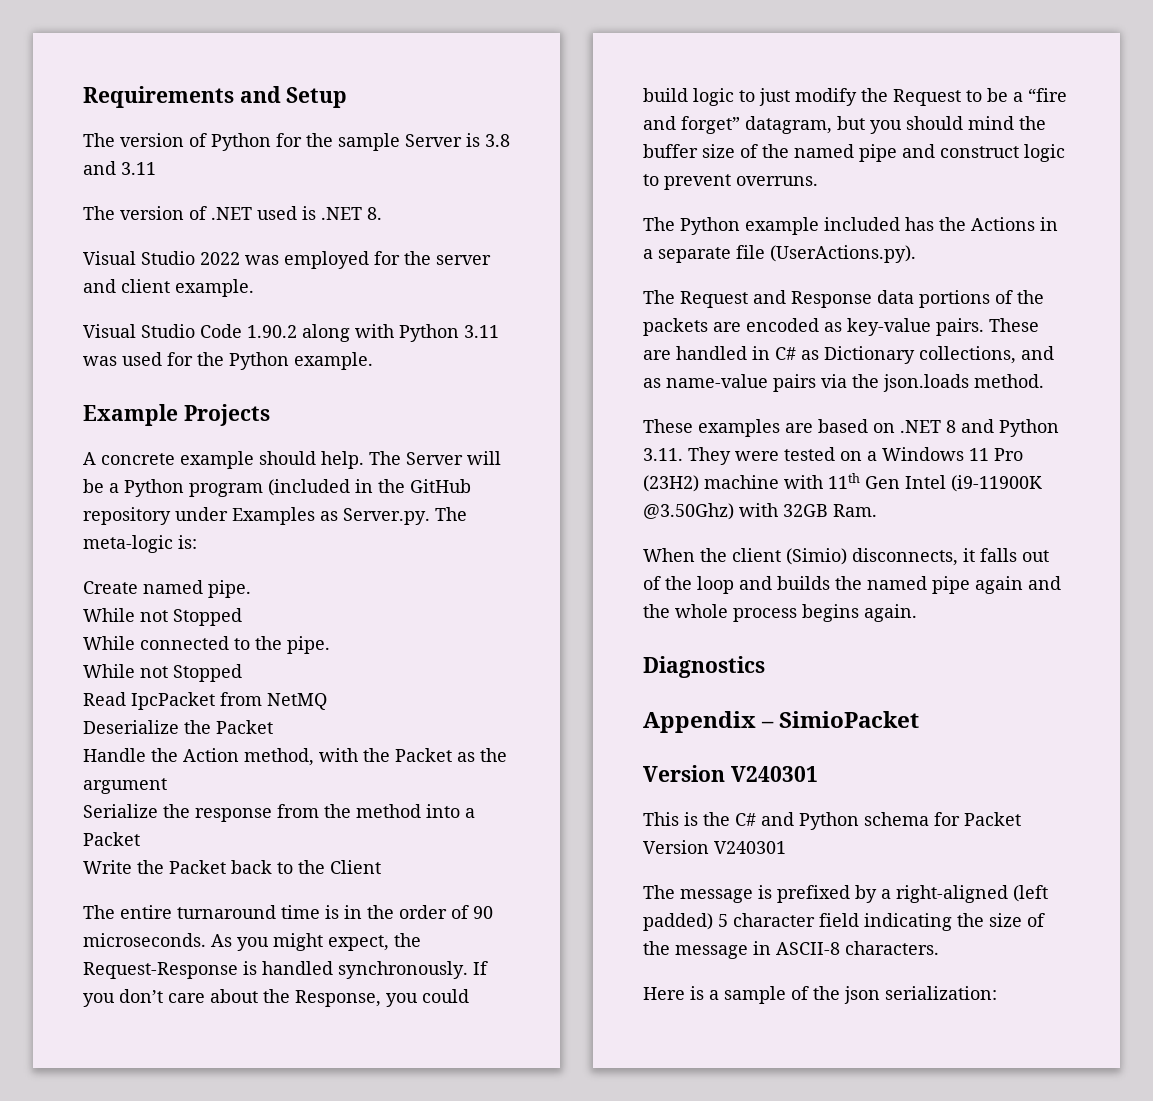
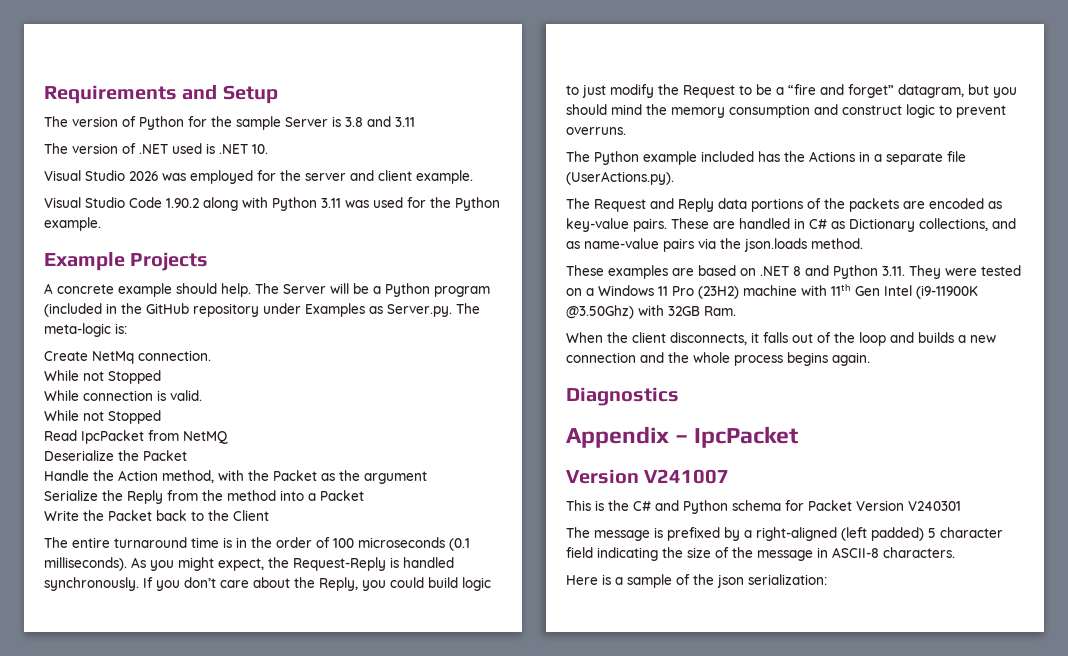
- The version of .NET used is .NET 8.
- Visual Studio 2022 was employed for the server and client example.
+ The version of .NET used is .NET 10.
+ Visual Studio 2026 was employed for the server and client example.
- Create named pipe.
+ Create NetMq connection.
- While connected to the pipe.
+ While connection is valid.
- Serialize the response from the method into a Packet
+ Serialize the Reply from the method into a Packet
- The entire turnaround time is in the order of 90 microseconds.
+ The entire turnaround time is in the order of 100 microseconds (0.1 milliseconds).
- As you might expect, the Request-Response is handled synchronously.
+ As you might expect, the Request-Reply is handled synchronously.
- If you don’t care about the Response, you could build logic to just modify the Request to be a “fire and forget” datagram, but you should mind the buffer size of the named pipe and construct logic to prevent overruns.
+ If you don’t care about the Reply, you could build logic to just modify the Request to be a “fire and forget” datagram, but you should mind the memory consumption and construct logic to prevent overruns.
- The Request and Response data portions of the packets are encoded as key-value pairs.
+ The Request and Reply data portions of the packets are encoded as key-value pairs.
- When the client (Simio) disconnects, it falls out of the loop and builds the named pipe again and the whole process begins again.
+ When the client disconnects, it falls out of the loop and builds a new connection and the whole process begins again.
- Appendix – SimioPacket
- Version V240301
+ Appendix – IpcPacket
+ Version V241007

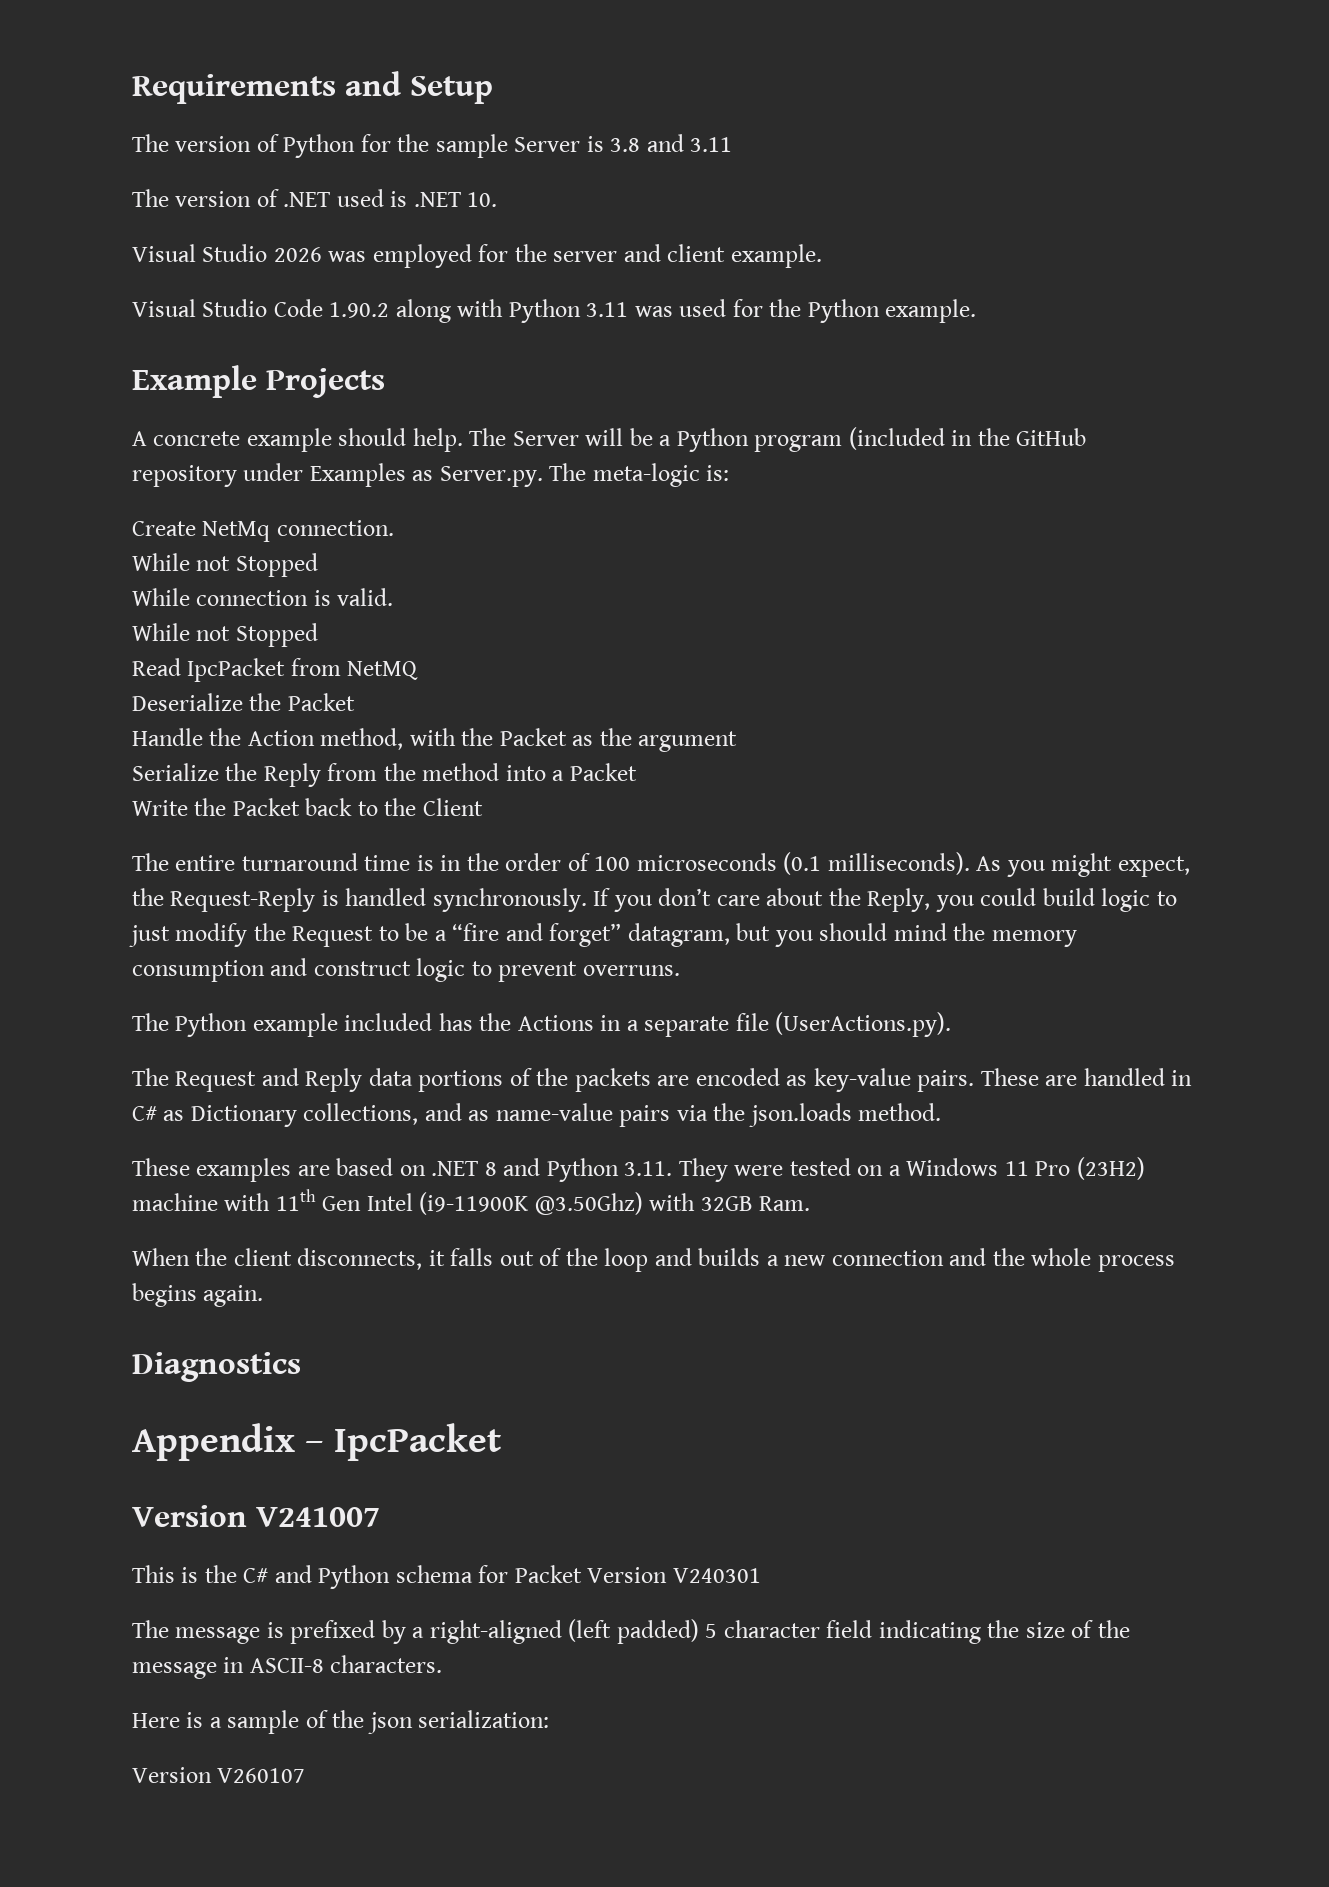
+ Version V260107

